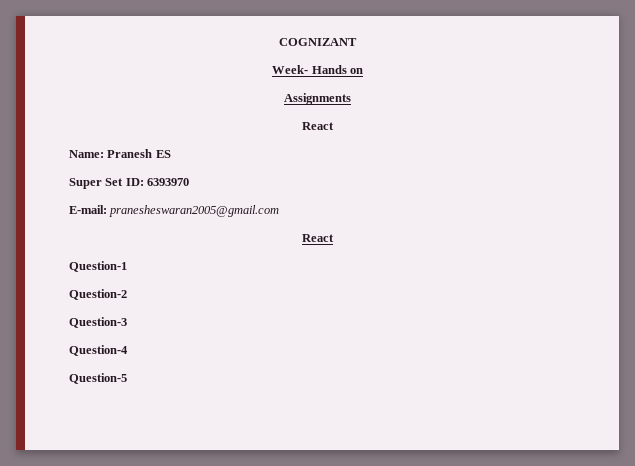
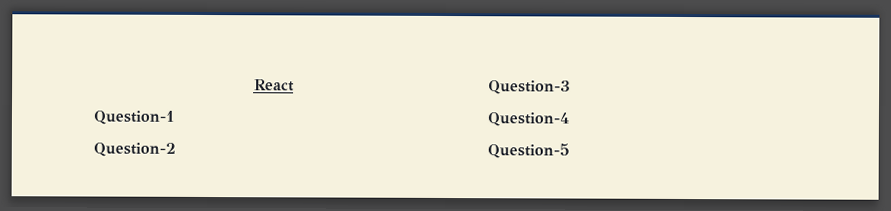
- COGNIZANT
- Week- Hands on
- Assignments
- React
- Name: Pranesh ES
- Super Set ID: 6393970
- E-mail: pranesheswaran2005@gmail.com

